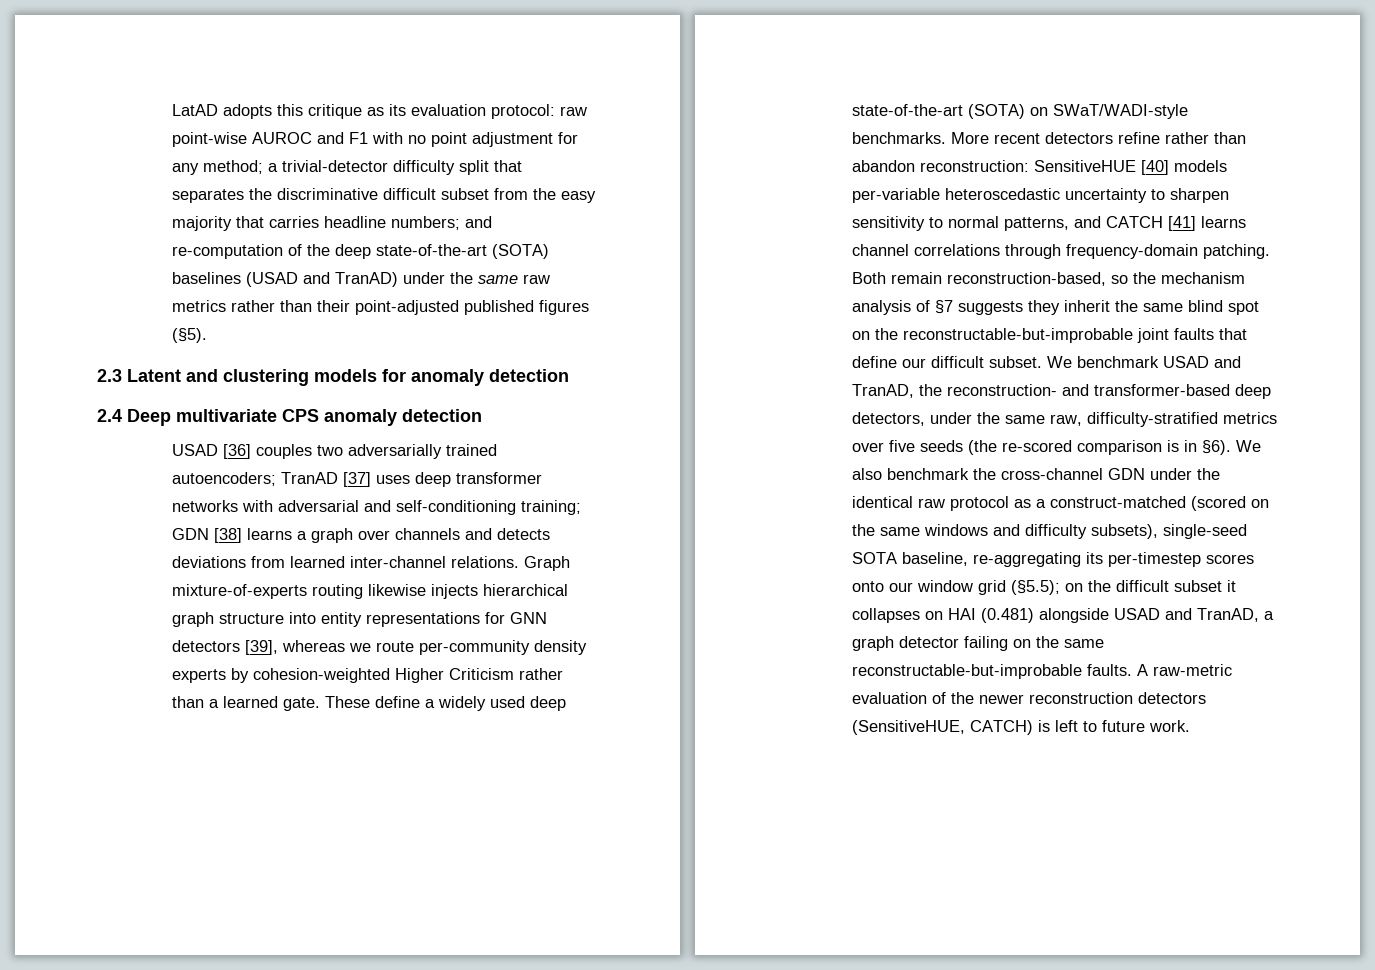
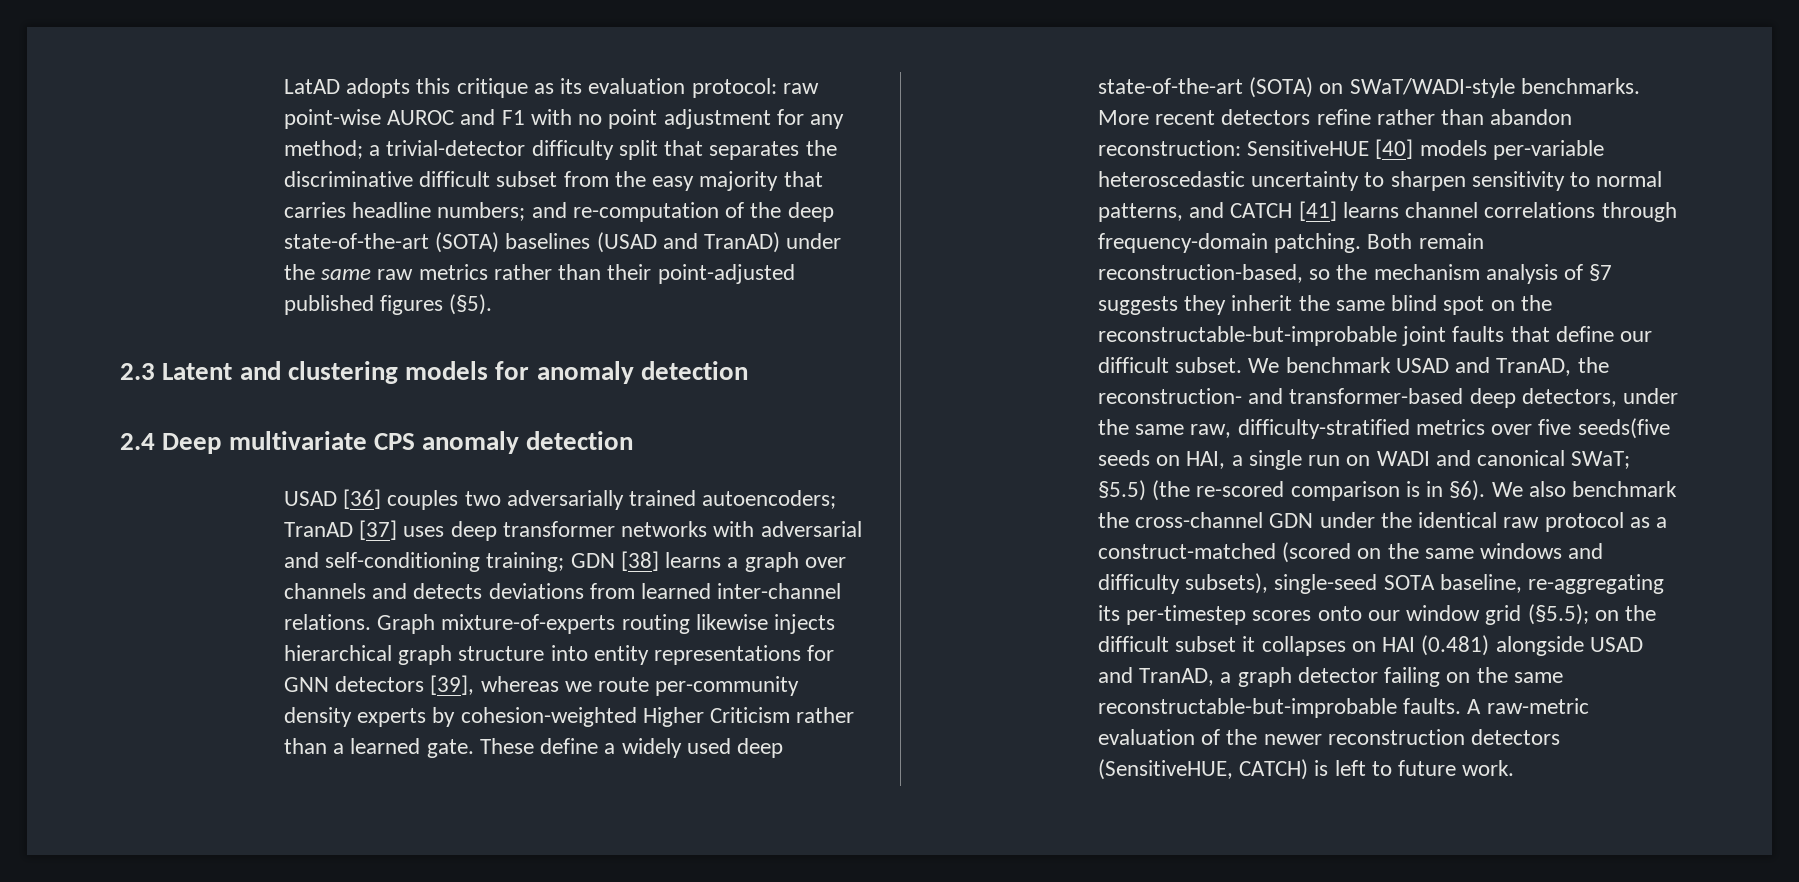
- We benchmark USAD and TranAD, the reconstruction- and transformer-based deep detectors, under the same raw, difficulty-stratified metrics over five seeds (the re-scored comparison is in §6).
+ We benchmark USAD and TranAD, the reconstruction- and transformer-based deep detectors, under the same raw, difficulty-stratified metrics over five seeds(five seeds on HAI, a single run on WADI and canonical SWaT; §5.5) (the re-scored comparison is in §6).

